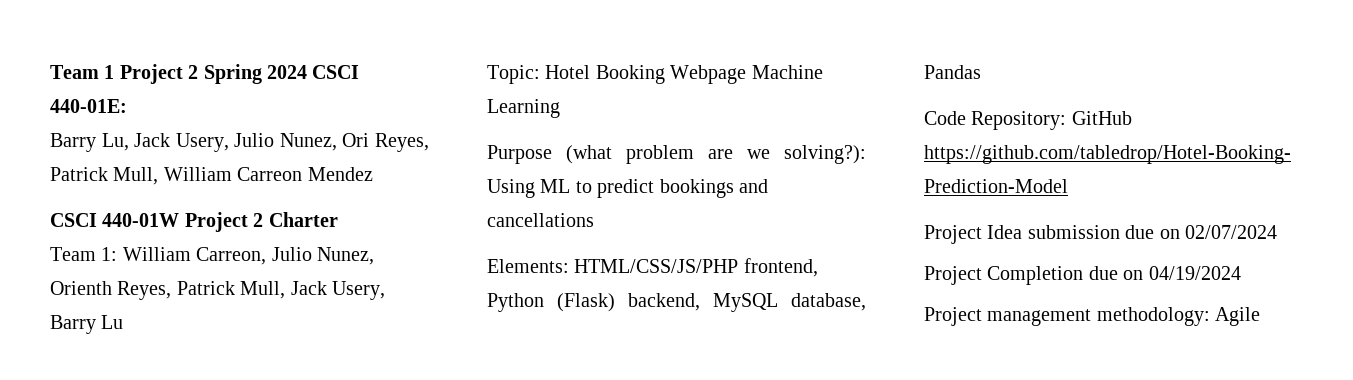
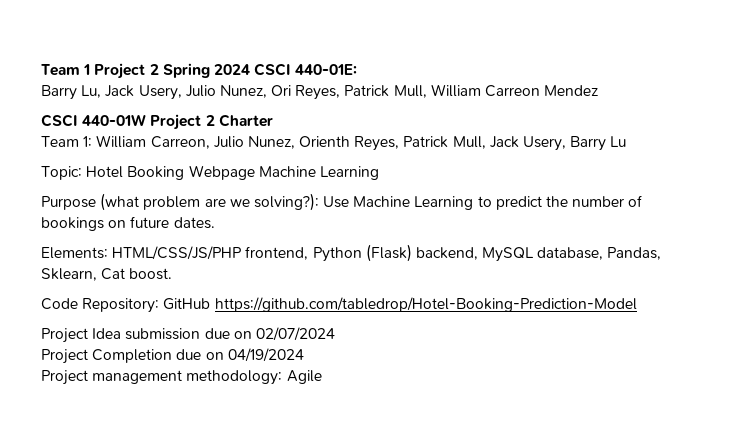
- Purpose (what problem are we solving?): Using ML to predict bookings and cancellations
+ Purpose (what problem are we solving?): Use Machine Learning to predict the number of bookings on future dates.
- Elements: HTML/CSS/JS/PHP frontend, Python (Flask) backend, MySQL database, Pandas
+ Elements: HTML/CSS/JS/PHP frontend, Python (Flask) backend, MySQL database, Pandas, Sklearn, Cat boost.

